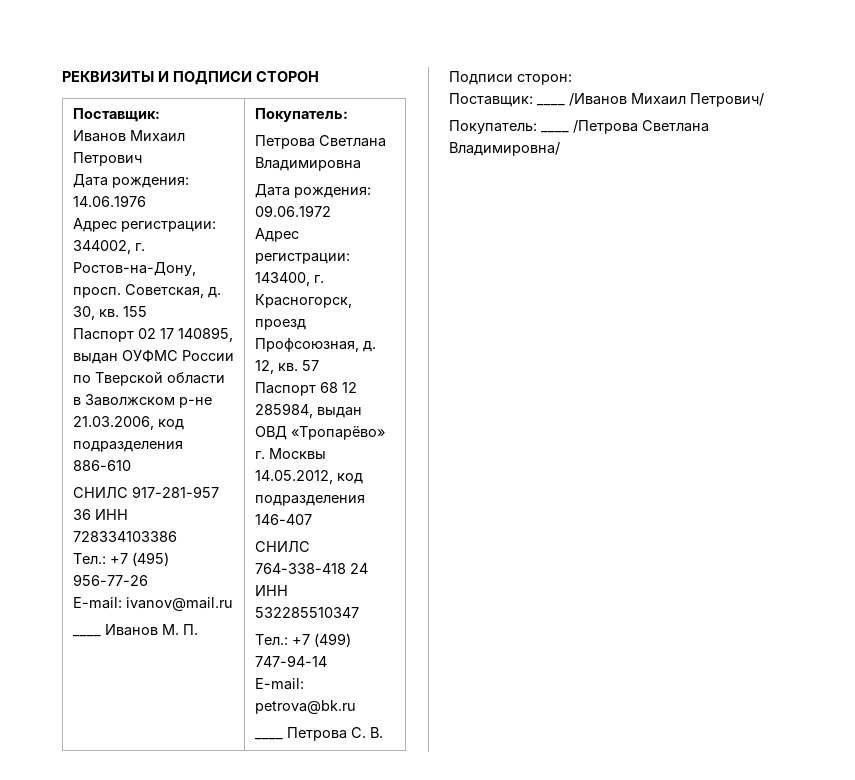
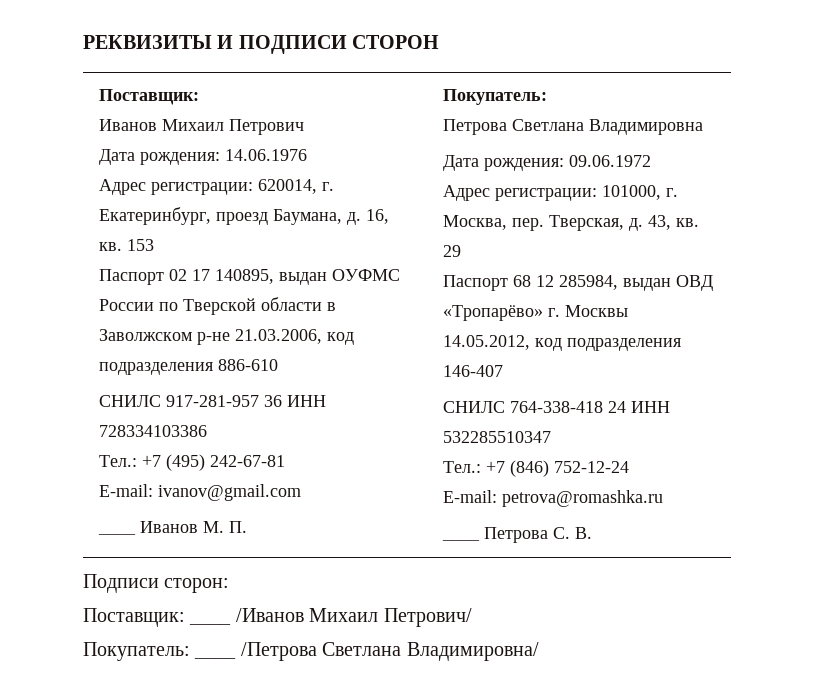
- Адрес регистрации: 344002, г. Ростов-на-Дону, просп. Советская, д. 30, кв. 155
+ Адрес регистрации: 620014, г. Екатеринбург, проезд Баумана, д. 16, кв. 153
- Тел.: +7 (495) 956-77-26
- E-mail: ivanov@mail.ru
+ Тел.: +7 (495) 242-67-81
+ E-mail: ivanov@gmail.com
- Адрес регистрации: 143400, г. Красногорск, проезд Профсоюзная, д. 12, кв. 57
+ Адрес регистрации: 101000, г. Москва, пер. Тверская, д. 43, кв. 29
- Тел.: +7 (499) 747-94-14
- E-mail: petrova@bk.ru
+ Тел.: +7 (846) 752-12-24
+ E-mail: petrova@romashka.ru

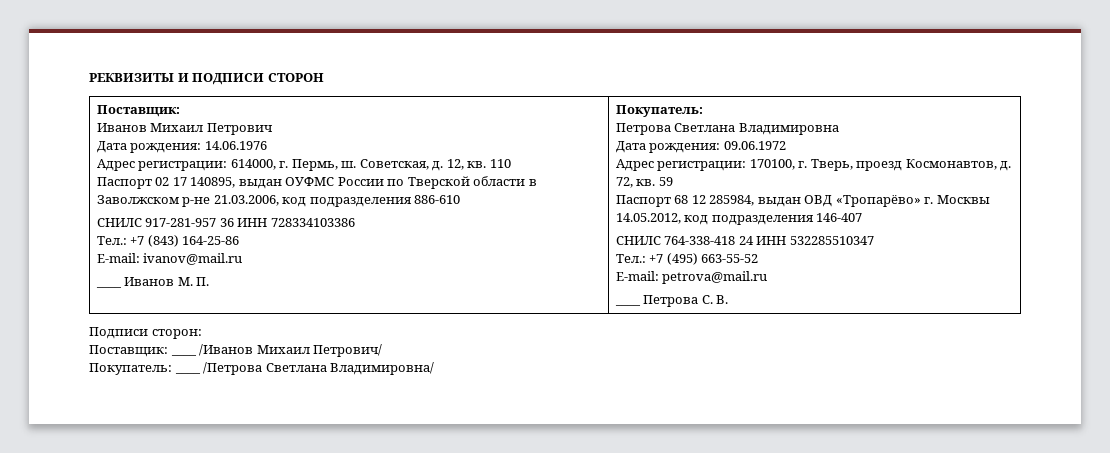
- Адрес регистрации: 620014, г. Екатеринбург, проезд Баумана, д. 16, кв. 153
+ Адрес регистрации: 614000, г. Пермь, ш. Советская, д. 12, кв. 110
- Тел.: +7 (495) 242-67-81
- E-mail: ivanov@gmail.com
+ Тел.: +7 (843) 164-25-86
+ E-mail: ivanov@mail.ru
- Адрес регистрации: 101000, г. Москва, пер. Тверская, д. 43, кв. 29
+ Адрес регистрации: 170100, г. Тверь, проезд Космонавтов, д. 72, кв. 59
- Тел.: +7 (846) 752-12-24
- E-mail: petrova@romashka.ru
+ Тел.: +7 (495) 663-55-52
+ E-mail: petrova@mail.ru

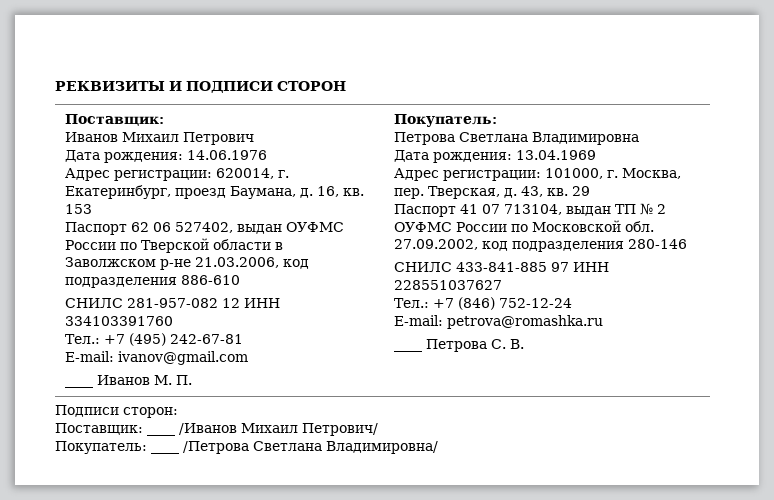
- Адрес регистрации: 614000, г. Пермь, ш. Советская, д. 12, кв. 110
- Паспорт 02 17 140895, выдан ОУФМС России по Тверской области в Заволжском р-не 21.03.2006, код подразделения 886-610
+ Адрес регистрации: 620014, г. Екатеринбург, проезд Баумана, д. 16, кв. 153
+ Паспорт 62 06 527402, выдан ОУФМС России по Тверской области в Заволжском р-не 21.03.2006, код подразделения 886-610
- СНИЛС 917-281-957 36 ИНН 728334103386
- Тел.: +7 (843) 164-25-86
- E-mail: ivanov@mail.ru
+ СНИЛС 281-957-082 12 ИНН 334103391760
+ Тел.: +7 (495) 242-67-81
+ E-mail: ivanov@gmail.com
- Дата рождения: 09.06.1972
- Адрес регистрации: 170100, г. Тверь, проезд Космонавтов, д. 72, кв. 59
- Паспорт 68 12 285984, выдан ОВД «Тропарёво» г. Москвы 14.05.2012, код подразделения 146-407
- СНИЛС 764-338-418 24 ИНН 532285510347
- Тел.: +7 (495) 663-55-52
- E-mail: petrova@mail.ru
+ Дата рождения: 13.04.1969
+ Адрес регистрации: 101000, г. Москва, пер. Тверская, д. 43, кв. 29
+ Паспорт 41 07 713104, выдан ТП № 2 ОУФМС России по Московской обл. 27.09.2002, код подразделения 280-146
+ СНИЛС 433-841-885 97 ИНН 228551037627
+ Тел.: +7 (846) 752-12-24
+ E-mail: petrova@romashka.ru

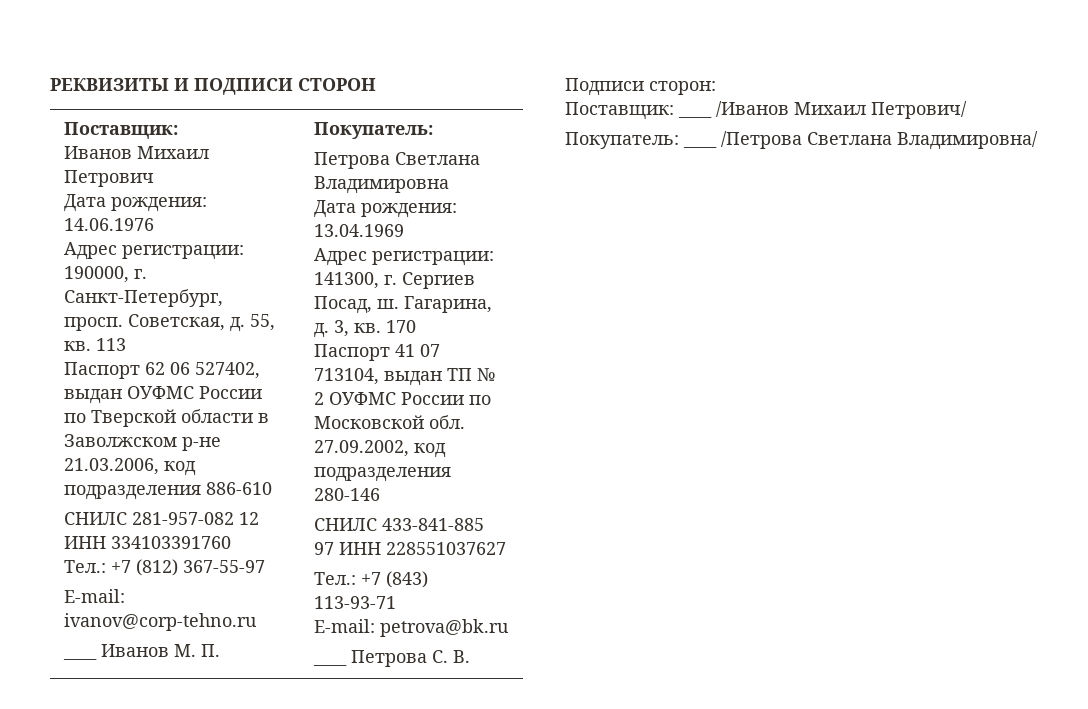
- Адрес регистрации: 620014, г. Екатеринбург, проезд Баумана, д. 16, кв. 153
+ Адрес регистрации: 190000, г. Санкт-Петербург, просп. Советская, д. 55, кв. 113
- Тел.: +7 (495) 242-67-81
- E-mail: ivanov@gmail.com
+ Тел.: +7 (812) 367-55-97
+ E-mail: ivanov@corp-tehno.ru
- Адрес регистрации: 101000, г. Москва, пер. Тверская, д. 43, кв. 29
+ Адрес регистрации: 141300, г. Сергиев Посад, ш. Гагарина, д. 3, кв. 170
- Тел.: +7 (846) 752-12-24
- E-mail: petrova@romashka.ru
+ Тел.: +7 (843) 113-93-71
+ E-mail: petrova@bk.ru

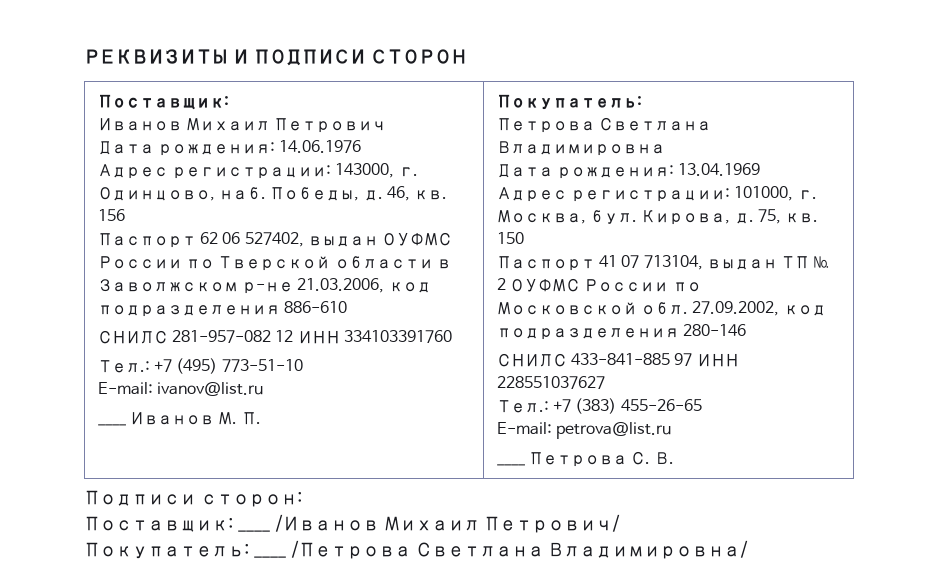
- Адрес регистрации: 190000, г. Санкт-Петербург, просп. Советская, д. 55, кв. 113
+ Адрес регистрации: 143000, г. Одинцово, наб. Победы, д. 46, кв. 156
- Тел.: +7 (812) 367-55-97
- E-mail: ivanov@corp-tehno.ru
+ Тел.: +7 (495) 773-51-10
+ E-mail: ivanov@list.ru
- Адрес регистрации: 141300, г. Сергиев Посад, ш. Гагарина, д. 3, кв. 170
+ Адрес регистрации: 101000, г. Москва, бул. Кирова, д. 75, кв. 150
- Тел.: +7 (843) 113-93-71
- E-mail: petrova@bk.ru
+ Тел.: +7 (383) 455-26-65
+ E-mail: petrova@list.ru

